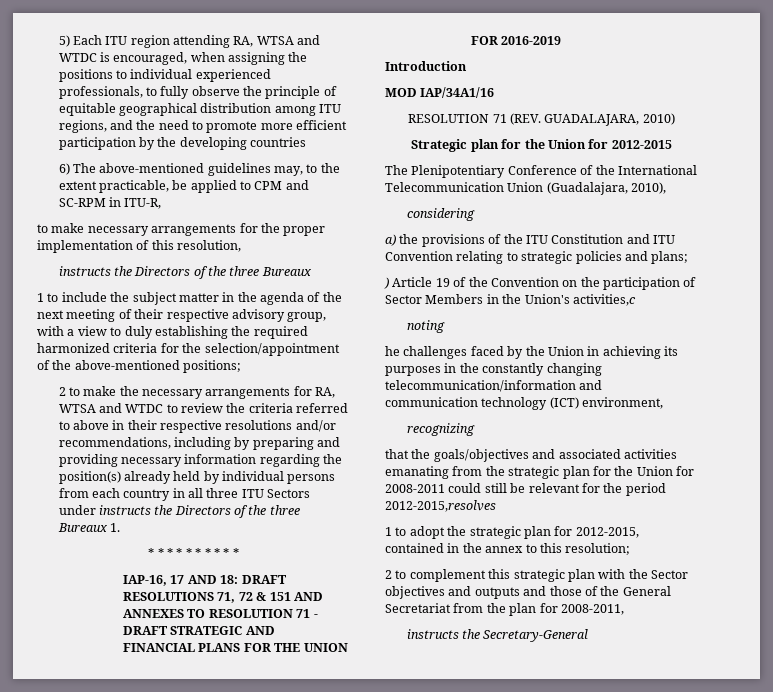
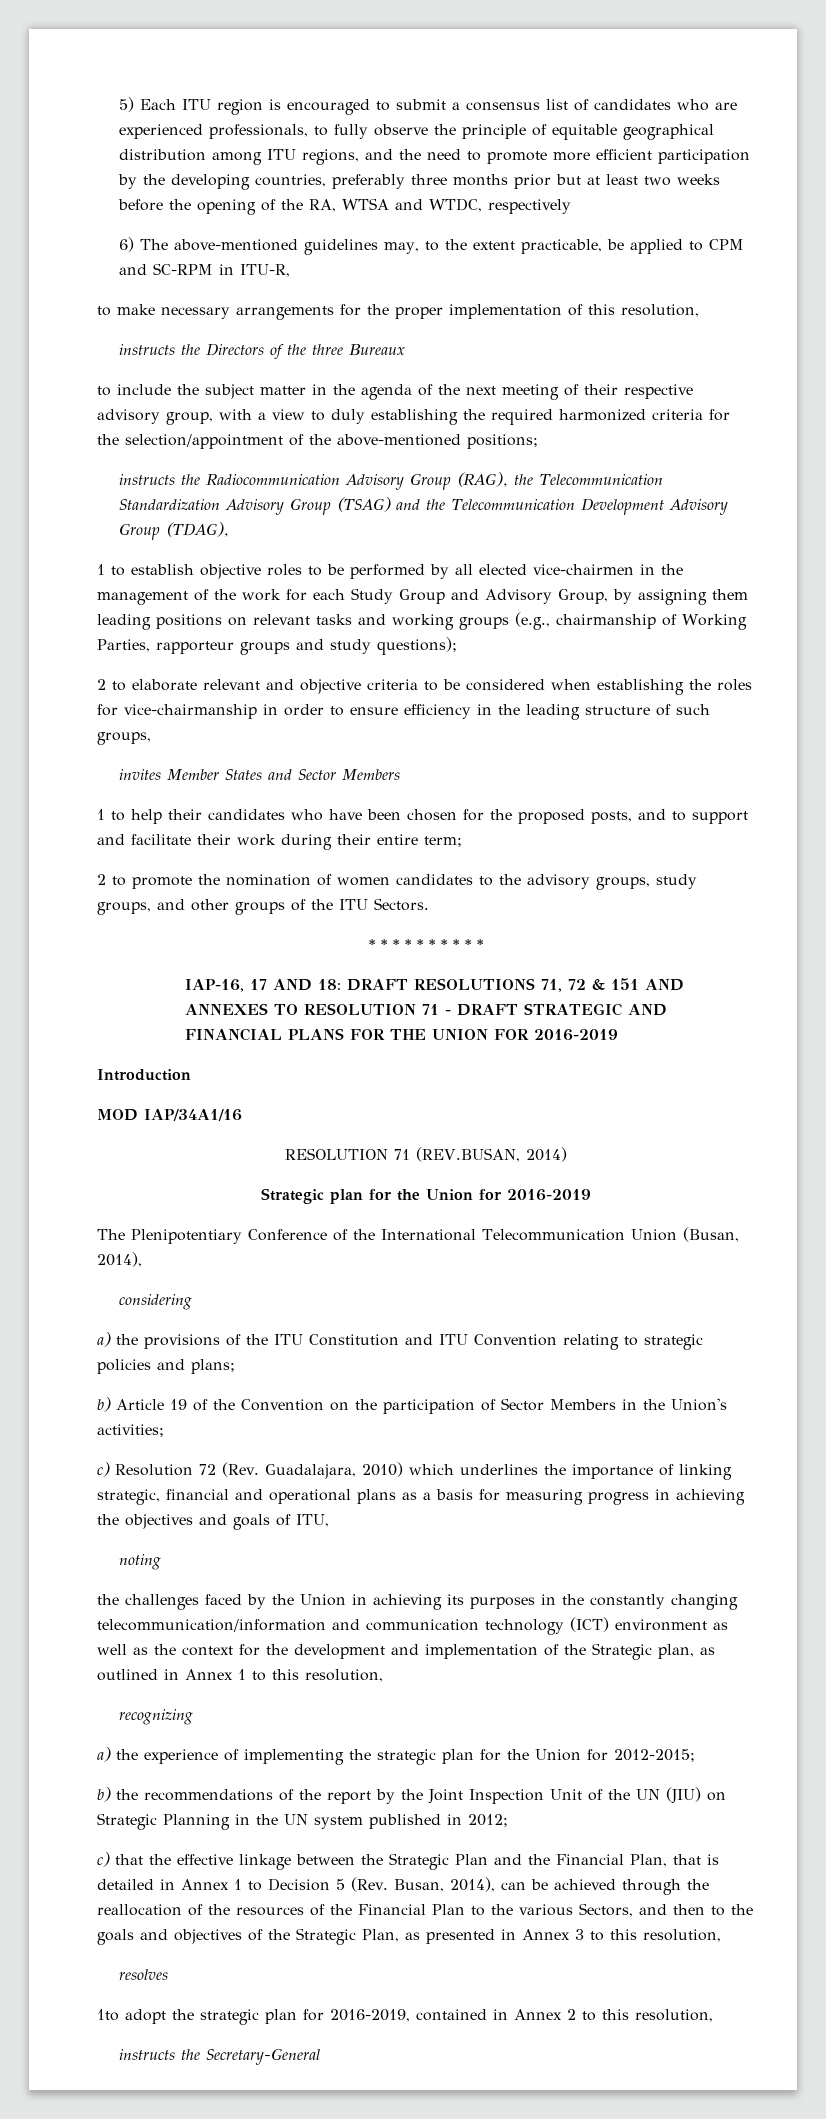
- 5) Each ITU region attending RA, WTSA and WTDC is encouraged, when assigning the positions to individual experienced professionals, to fully observe the principle of equitable geographical distribution among ITU regions, and the need to promote more efficient participation by the developing countries
+ 5) Each ITU region is encouraged to submit a consensus list of candidates who are experienced professionals, to fully observe the principle of equitable geographical distribution among ITU regions, and the need to promote more efficient participation by the developing countries, preferably three months prior but at least two weeks before the opening of the RA, WTSA and WTDC, respectively
- 1 to include the subject matter in the agenda of the next meeting of their respective advisory group, with a view to duly establishing the required harmonized criteria for the selection/appointment of the above-mentioned positions;
+ to include the subject matter in the agenda of the next meeting of their respective advisory group, with a view to duly establishing the required harmonized criteria for the selection/appointment of the above-mentioned positions;
- 2 to make the necessary arrangements for RA, WTSA and WTDC to review the criteria referred to above in their respective resolutions and/or recommendations, including by preparing and providing necessary information regarding the position(s) already held by individual persons from each country in all three ITU Sectors under instructs the Directors of the three Bureaux 1.
+ instructs the Radiocommunication Advisory Group (RAG), the Telecommunication Standardization Advisory Group (TSAG) and the Telecommunication Development Advisory Group (TDAG),
+ 1 to establish objective roles to be performed by all elected vice-chairmen in the management of the work for each Study Group and Advisory Group, by assigning them leading positions on relevant tasks and working groups (e.g., chairmanship of Working Parties, rapporteur groups and study questions);
+ 2 to elaborate relevant and objective criteria to be considered when establishing the roles for vice-chairmanship in order to ensure efficiency in the leading structure of such groups,
+ invites Member States and Sector Members
+ 1 to help their candidates who have been chosen for the proposed posts, and to support and facilitate their work during their entire term;
+ 2 to promote the nomination of women candidates to the advisory groups, study groups, and other groups of the ITU Sectors.
- RESOLUTION 71 (REV. GUADALAJARA, 2010)
+ RESOLUTION 71 (REV.BUSAN, 2014)
- Strategic plan for the Union for 2012-2015
+ Strategic plan for the Union for 2016-2019
- The Plenipotentiary Conference of the International Telecommunication Union (Guadalajara, 2010),
+ The Plenipotentiary Conference of the International Telecommunication Union (Busan, 2014),
- ) Article 19 of the Convention on the participation of Sector Members in the Union's activities,c
+ b) Article 19 of the Convention on the participation of Sector Members in the Union's activities;
+ c) Resolution 72 (Rev. Guadalajara, 2010) which underlines the importance of linking strategic, financial and operational plans as a basis for measuring progress in achieving the objectives and goals of ITU,
- he challenges faced by the Union in achieving its purposes in the constantly changing telecommunication/information and communication technology (ICT) environment,
+ the challenges faced by the Union in achieving its purposes in the constantly changing telecommunication/information and communication technology (ICT) environment as well as the context for the development and implementation of the Strategic plan, as outlined in Annex 1 to this resolution,
  recognizing
- that the goals/objectives and associated activities emanating from the strategic plan for the Union for 2008-2011 could still be relevant for the period 2012-2015,resolves
- 1 to adopt the strategic plan for 2012-2015, contained in the annex to this resolution;
- 2 to complement this strategic plan with the Sector objectives and outputs and those of the General Secretariat from the plan for 2008-2011,
+ a) the experience of implementing the strategic plan for the Union for 2012-2015;
+ b) the recommendations of the report by the Joint Inspection Unit of the UN (JIU) on Strategic Planning in the UN system published in 2012;
+ c) that the effective linkage between the Strategic Plan and the Financial Plan, that is detailed in Annex 1 to Decision 5 (Rev. Busan, 2014), can be achieved through the reallocation of the resources of the Financial Plan to the various Sectors, and then to the goals and objectives of the Strategic Plan, as presented in Annex 3 to this resolution,
+ resolves
+ 1to adopt the strategic plan for 2016-2019, contained in Annex 2 to this resolution,

